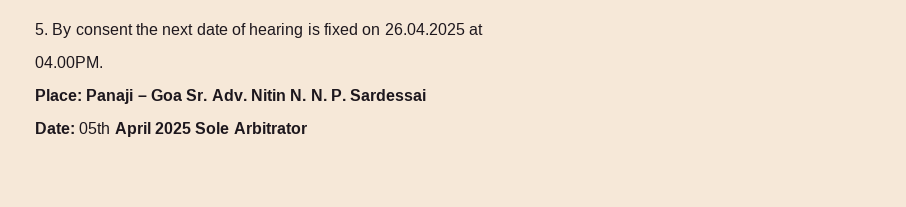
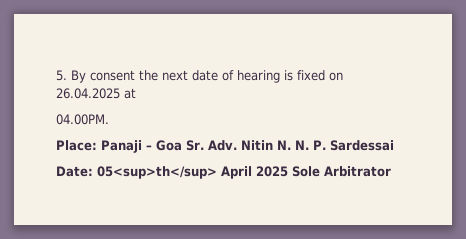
- Date: 05th April 2025 Sole Arbitrator
+ Date: 05<sup>th</sup> April 2025 Sole Arbitrator

